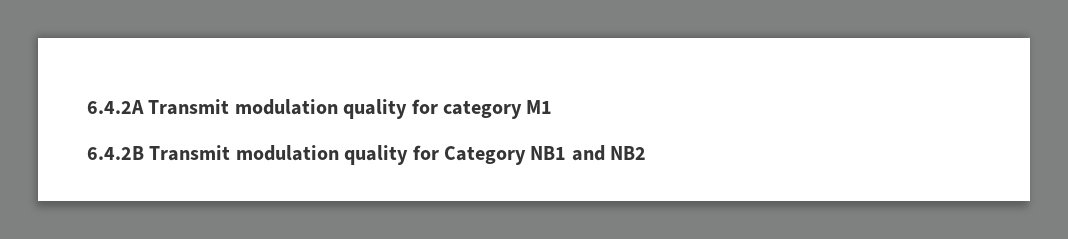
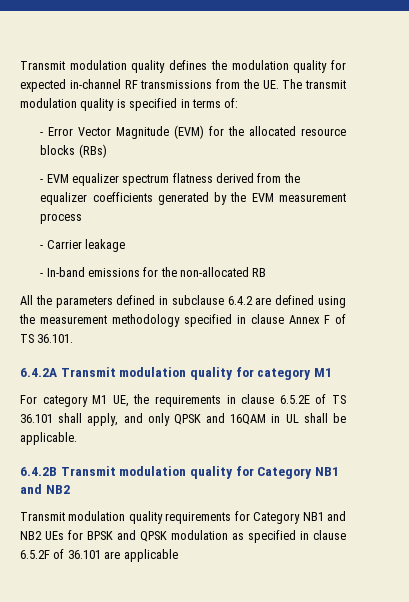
+ Transmit modulation quality defines the modulation quality for expected in-channel RF transmissions from the UE. The transmit modulation quality is specified in terms of:
+ - Error Vector Magnitude (EVM) for the allocated resource blocks (RBs)
+ - EVM equalizer spectrum flatness derived from the equalizer coefficients generated by the EVM measurement process
+ - Carrier leakage
+ - In-band emissions for the non-allocated RB
+ All the parameters defined in subclause 6.4.2 are defined using the measurement methodology specified in clause Annex F of TS 36.101.
+ For category M1 UE, the requirements in clause 6.5.2E of TS 36.101 shall apply, and only QPSK and 16QAM in UL shall be applicable.
+ Transmit modulation quality requirements for Category NB1 and NB2 UEs for BPSK and QPSK modulation as specified in clause 6.5.2F of 36.101 are applicable

